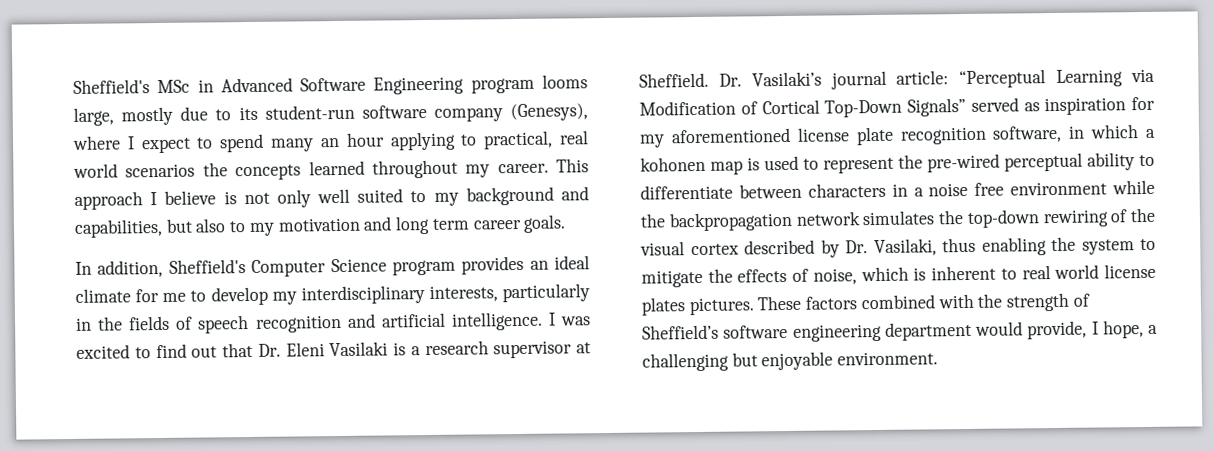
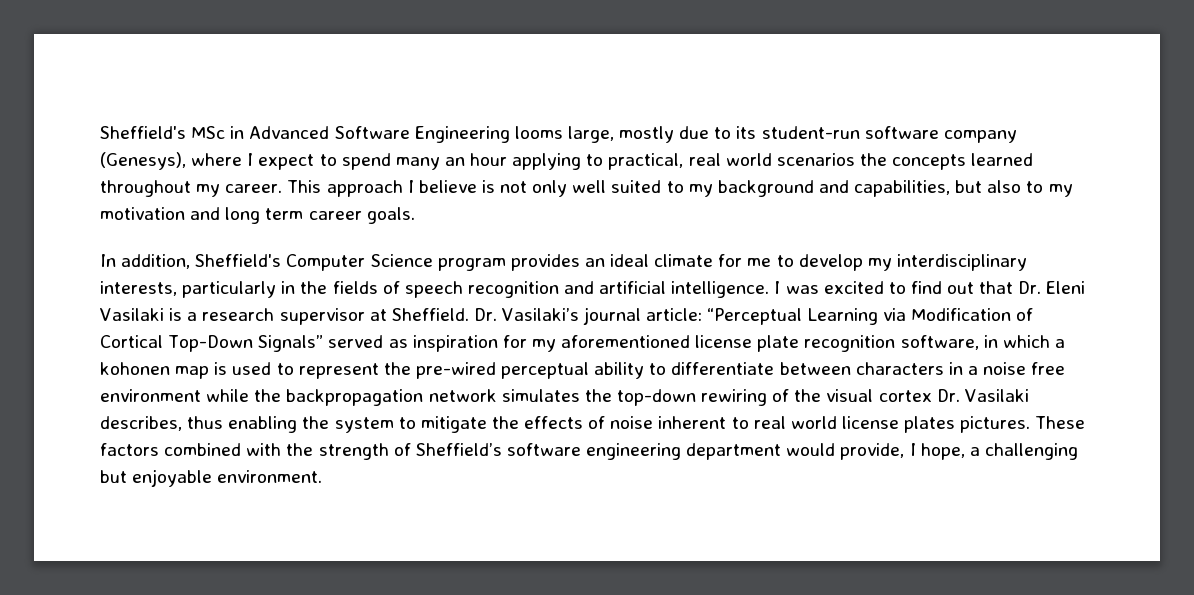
- Sheffield's MSc in Advanced Software Engineering program looms large, mostly due to its student-run software company (Genesys), where I expect to spend many an hour applying to practical, real world scenarios the concepts learned throughout my career.
+ Sheffield's MSc in Advanced Software Engineering looms large, mostly due to its student-run software company (Genesys), where I expect to spend many an hour applying to practical, real world scenarios the concepts learned throughout my career.
- “Perceptual Learning via Modification of Cortical Top-Down Signals” served as inspiration for my aforementioned license plate recognition software, in which a kohonen map is used to represent the pre-wired perceptual ability to differentiate between characters in a noise free environment while the backpropagation network simulates the top-down rewiring of the visual cortex described by Dr. Vasilaki, thus enabling the system to mitigate the effects of noise, which is inherent to real world license plates pictures.
+ “Perceptual Learning via Modification of Cortical Top-Down Signals” served as inspiration for my aforementioned license plate recognition software, in which a kohonen map is used to represent the pre-wired perceptual ability to differentiate between characters in a noise free environment while the backpropagation network simulates the top-down rewiring of the visual cortex Dr. Vasilaki describes, thus enabling the system to mitigate the effects of noise inherent to real world license plates pictures.

